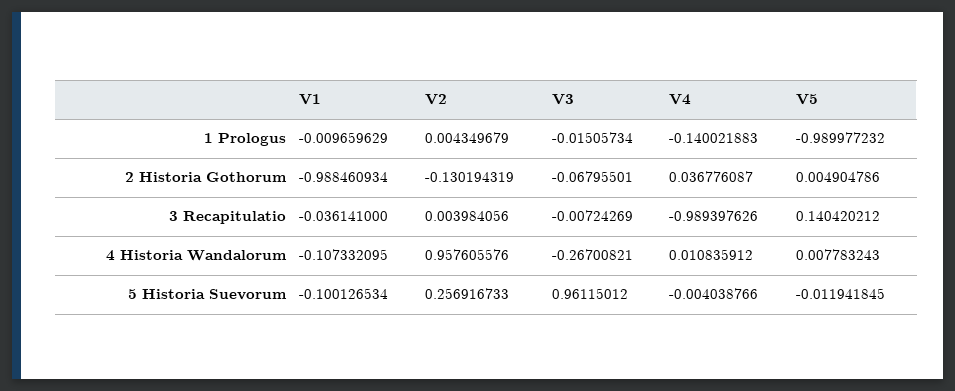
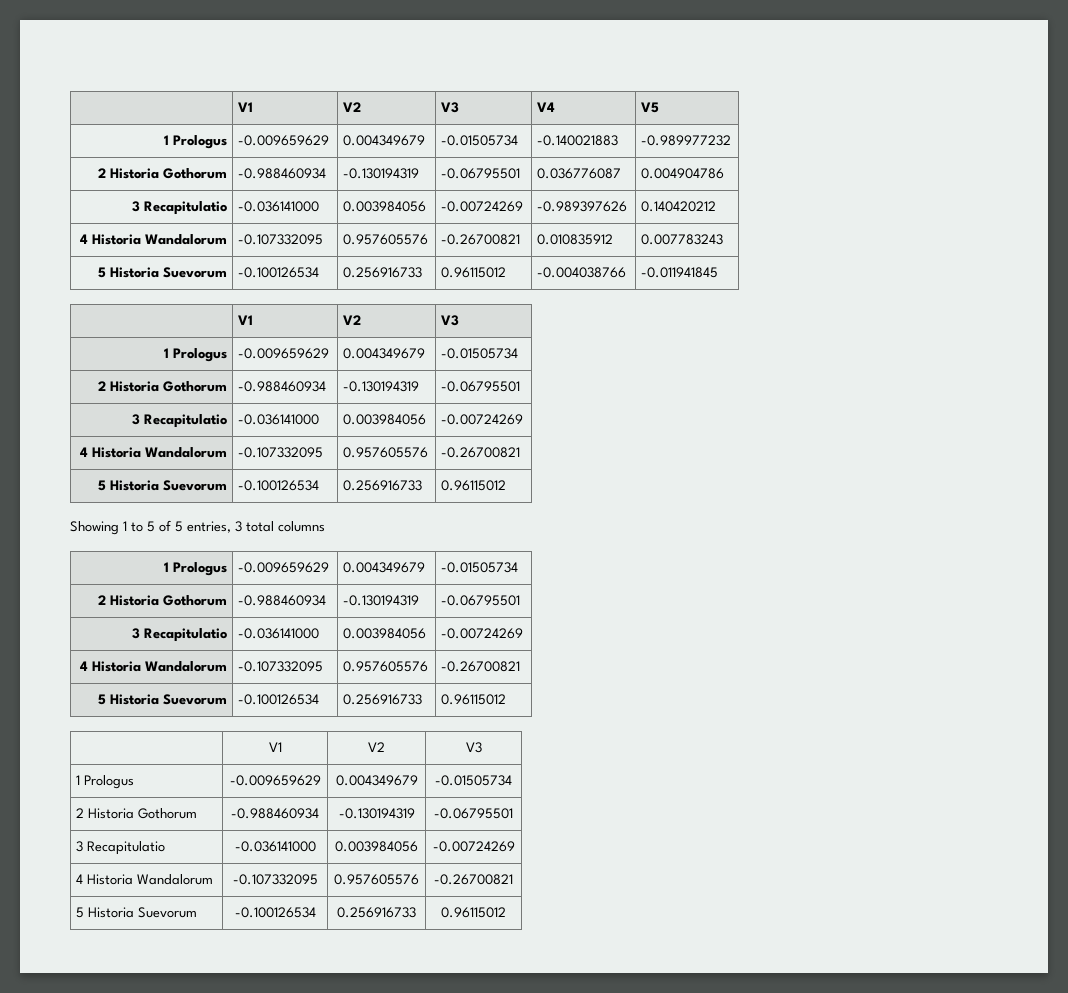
  5 Historia Suevorum | -0.100126534 | 0.256916733 | 0.96115012 | -0.004038766 | -0.011941845
+ | V1 | V2 | V3
+ 1 Prologus | -0.009659629 | 0.004349679 | -0.01505734
+ 2 Historia Gothorum | -0.988460934 | -0.130194319 | -0.06795501
+ 3 Recapitulatio | -0.036141000 | 0.003984056 | -0.00724269
+ 4 Historia Wandalorum | -0.107332095 | 0.957605576 | -0.26700821
+ 5 Historia Suevorum | -0.100126534 | 0.256916733 | 0.96115012
+ Showing 1 to 5 of 5 entries, 3 total columns
+ 1 Prologus | -0.009659629 | 0.004349679 | -0.01505734
+ 2 Historia Gothorum | -0.988460934 | -0.130194319 | -0.06795501
+ 3 Recapitulatio | -0.036141000 | 0.003984056 | -0.00724269
+ 4 Historia Wandalorum | -0.107332095 | 0.957605576 | -0.26700821
+ 5 Historia Suevorum | -0.100126534 | 0.256916733 | 0.96115012
+ | V1 | V2 | V3
+ 1 Prologus | -0.009659629 | 0.004349679 | -0.01505734
+ 2 Historia Gothorum | -0.988460934 | -0.130194319 | -0.06795501
+ 3 Recapitulatio | -0.036141000 | 0.003984056 | -0.00724269
+ 4 Historia Wandalorum | -0.107332095 | 0.957605576 | -0.26700821
+ 5 Historia Suevorum | -0.100126534 | 0.256916733 | 0.96115012

